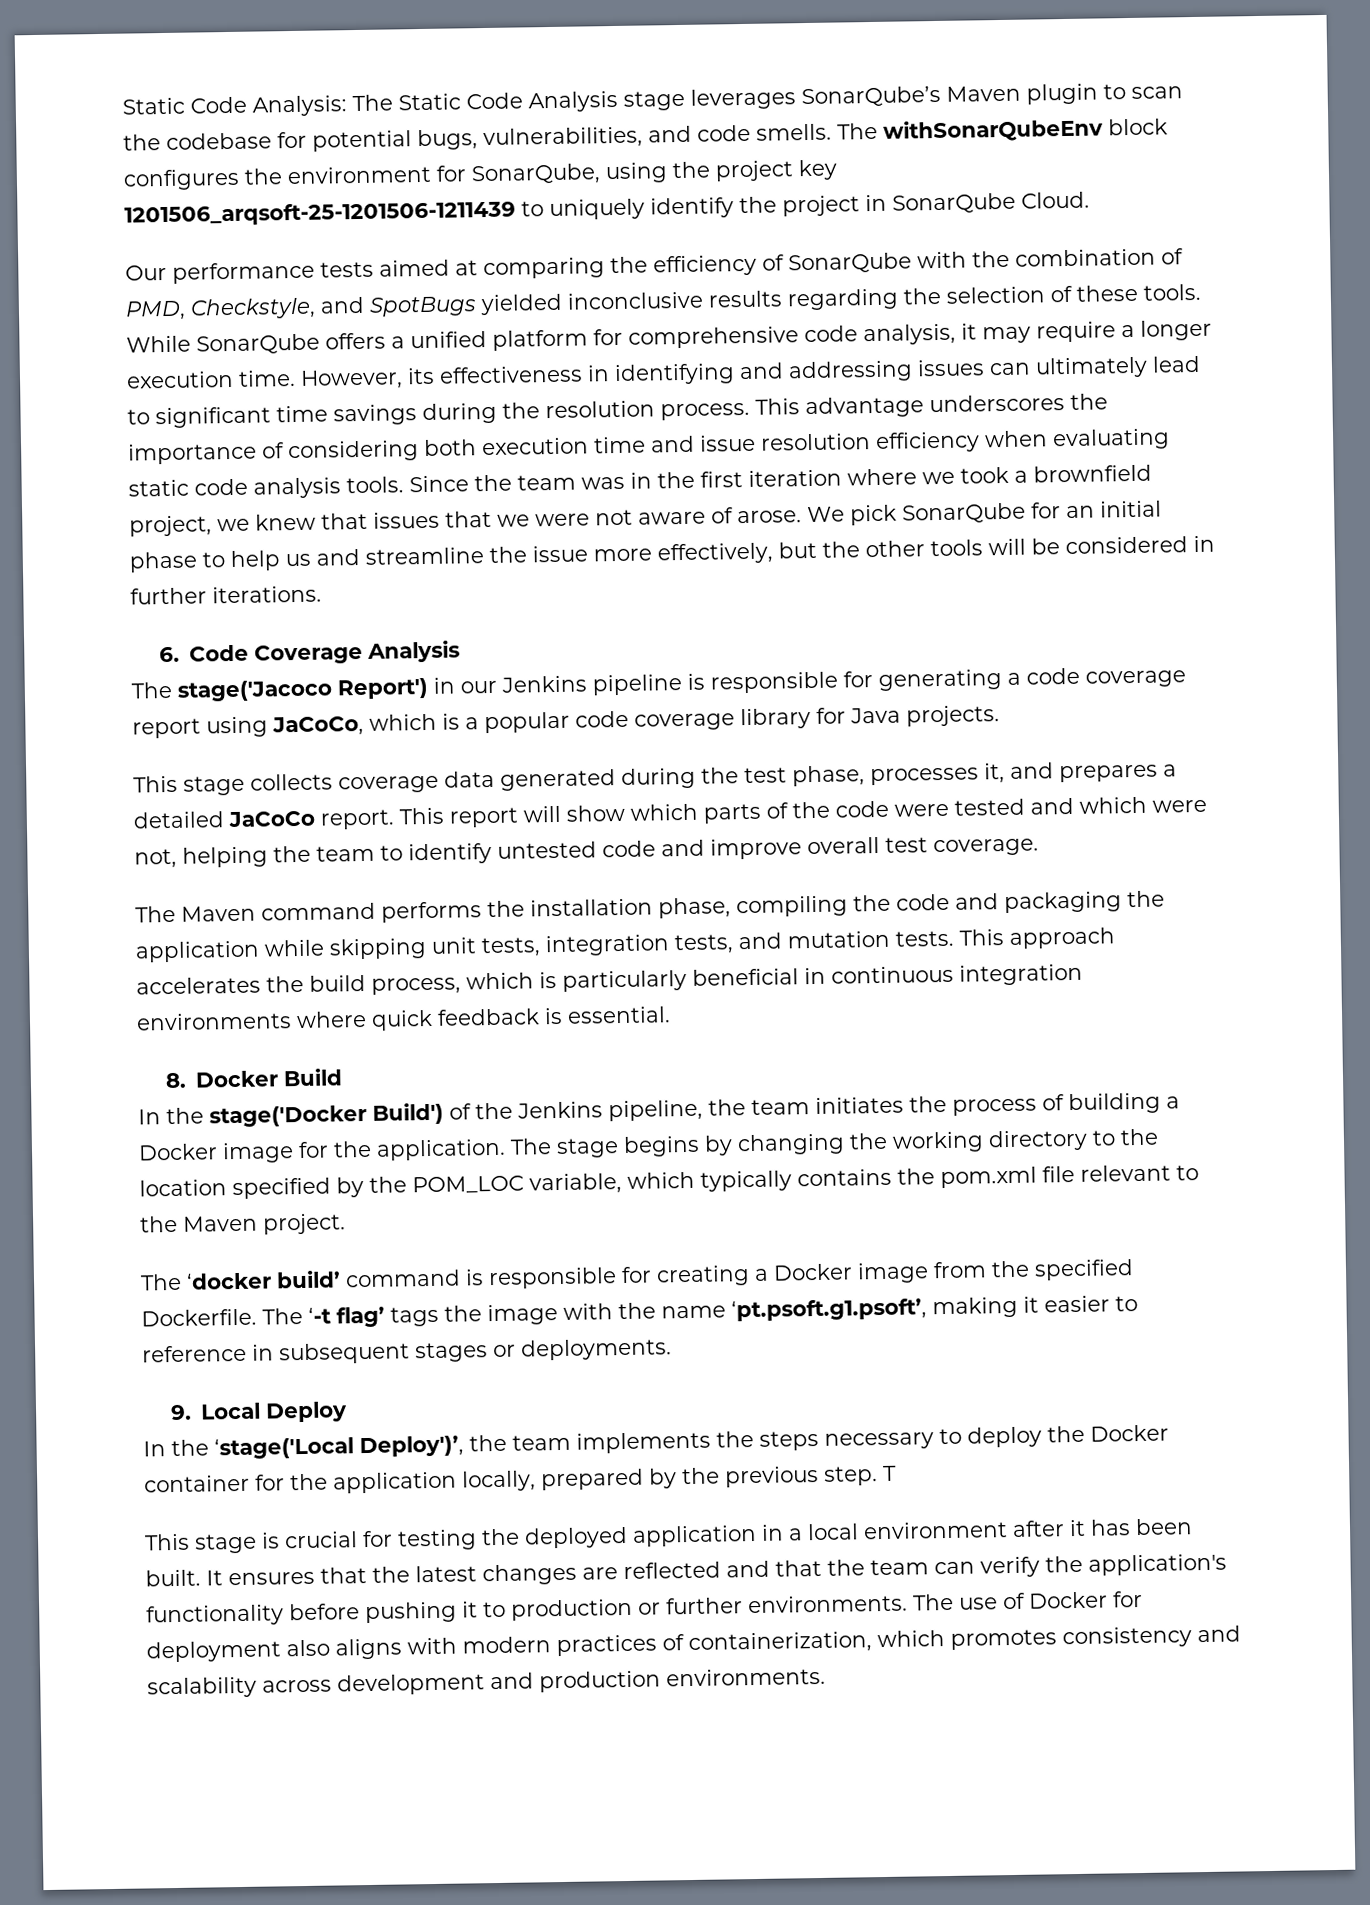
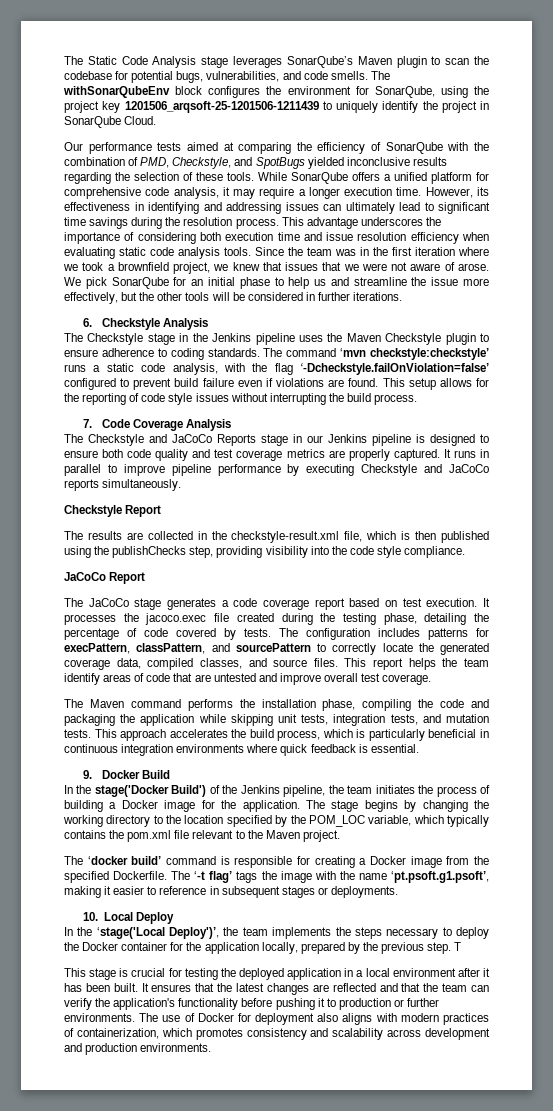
- Static Code Analysis: The Static Code Analysis stage leverages SonarQube’s Maven plugin to scan the codebase for potential bugs, vulnerabilities, and code smells.
+ The Static Code Analysis stage leverages SonarQube’s Maven plugin to scan the codebase for potential bugs, vulnerabilities, and code smells.
- 6. Code Coverage Analysis
+ 6. Checkstyle Analysis
+ The Checkstyle stage in the Jenkins pipeline uses the Maven Checkstyle plugin to ensure adherence to coding standards. The command ‘mvn checkstyle:checkstyle’ runs a static code analysis, with the flag ‘-Dcheckstyle.failOnViolation=false’ configured to prevent build failure even if violations are found. This setup allows for the reporting of code style issues without interrupting the build process.
+ 7. Code Coverage Analysis
- The stage('Jacoco Report') in our Jenkins pipeline is responsible for generating a code coverage report using JaCoCo, which is a popular code coverage library for Java projects.
- This stage collects coverage data generated during the test phase, processes it, and prepares a detailed JaCoCo report. This report will show which parts of the code were tested and which were not, helping the team to identify untested code and improve overall test coverage.
+ The Checkstyle and JaCoCo Reports stage in our Jenkins pipeline is designed to ensure both code quality and test coverage metrics are properly captured. It runs in parallel to improve pipeline performance by executing Checkstyle and JaCoCo reports simultaneously.
+ Checkstyle Report
+ The results are collected in the checkstyle-result.xml file, which is then published using the publishChecks step, providing visibility into the code style compliance.
+ JaCoCo Report
+ The JaCoCo stage generates a code coverage report based on test execution. It processes the jacoco.exec file created during the testing phase, detailing the percentage of code covered by tests. The configuration includes patterns for execPattern, classPattern, and sourcePattern to correctly locate the generated coverage data, compiled classes, and source files. This report helps the team identify areas of code that are untested and improve overall test coverage.
- 8. Docker Build
+ 9. Docker Build
- 9. Local Deploy
+ 10. Local Deploy

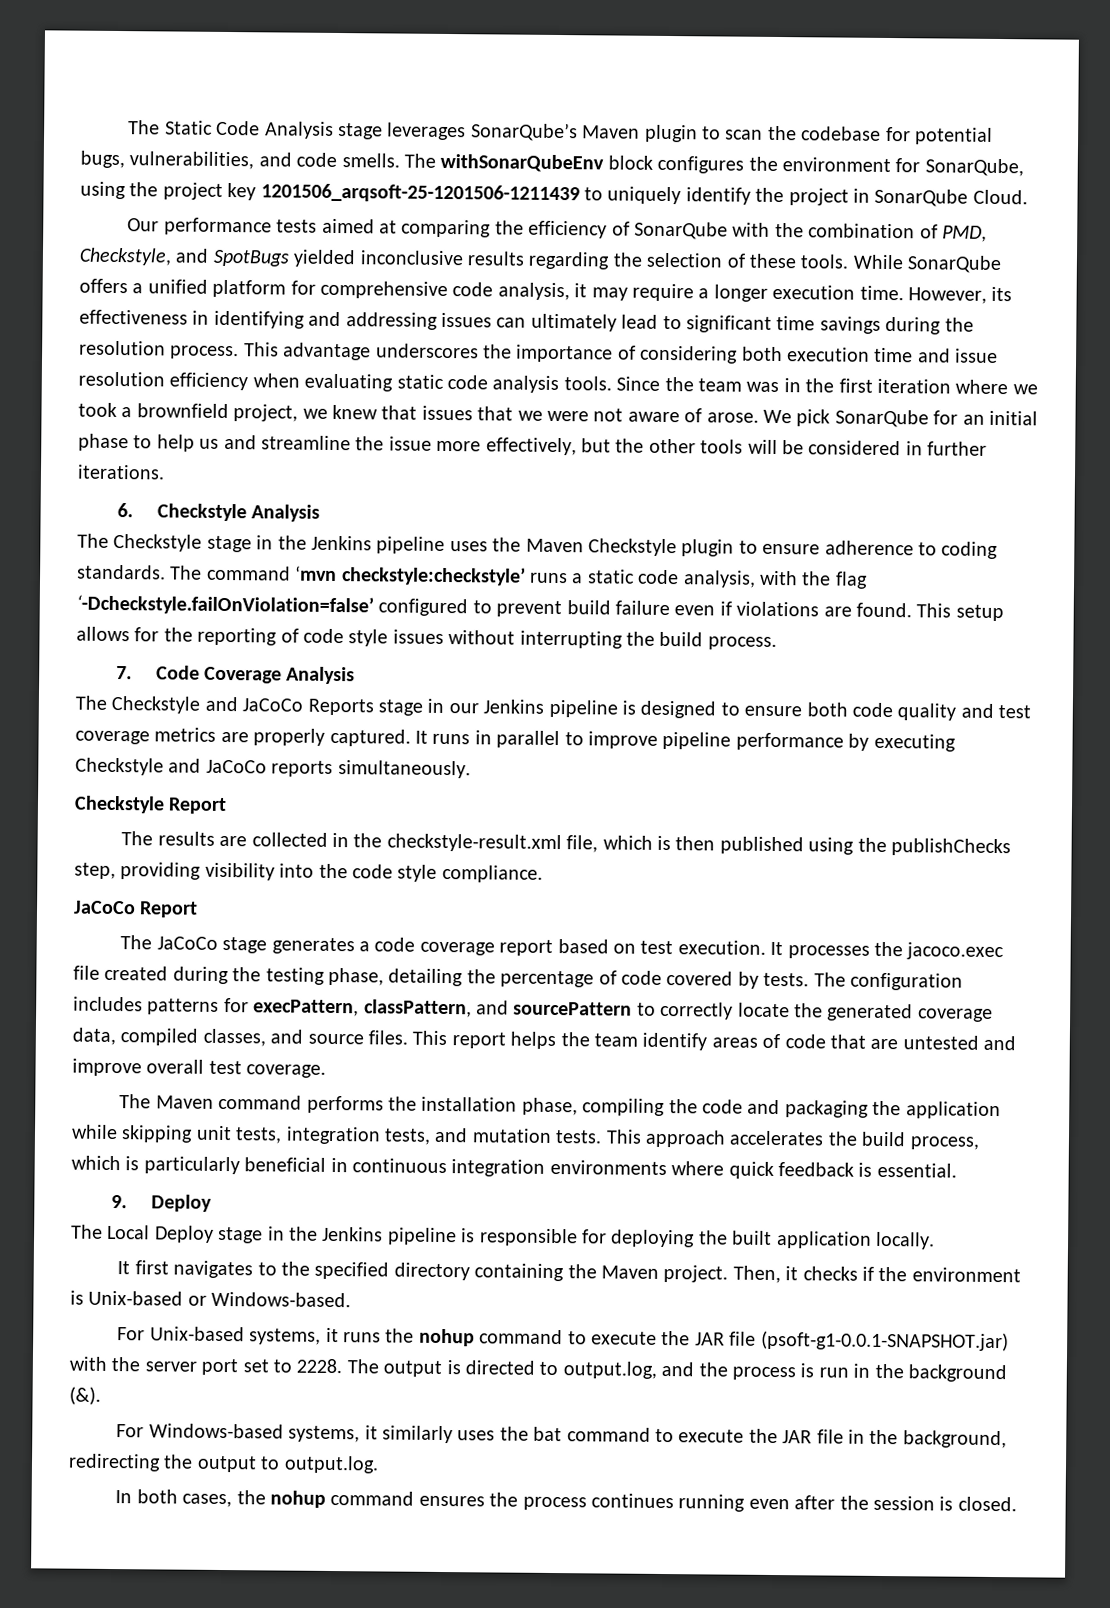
- 9. Docker Build
- In the stage('Docker Build') of the Jenkins pipeline, the team initiates the process of building a Docker image for the application. The stage begins by changing the working directory to the location specified by the POM_LOC variable, which typically contains the pom.xml file relevant to the Maven project.
- The ‘docker build’ command is responsible for creating a Docker image from the specified Dockerfile. The ‘-t flag’ tags the image with the name ‘pt.psoft.g1.psoft’, making it easier to reference in subsequent stages or deployments.
- 10. Local Deploy
- In the ‘stage('Local Deploy')’, the team implements the steps necessary to deploy the Docker container for the application locally, prepared by the previous step. T
- This stage is crucial for testing the deployed application in a local environment after it has been built. It ensures that the latest changes are reflected and that the team can verify the application's functionality before pushing it to production or further environments. The use of Docker for deployment also aligns with modern practices of containerization, which promotes consistency and scalability across development and production environments.
+ 9. Deploy
+ The Local Deploy stage in the Jenkins pipeline is responsible for deploying the built application locally.
+ It first navigates to the specified directory containing the Maven project. Then, it checks if the environment is Unix-based or Windows-based.
+ For Unix-based systems, it runs the nohup command to execute the JAR file (psoft-g1-0.0.1-SNAPSHOT.jar) with the server port set to 2228. The output is directed to output.log, and the process is run in the background (&).
+ For Windows-based systems, it similarly uses the bat command to execute the JAR file in the background, redirecting the output to output.log.
+ In both cases, the nohup command ensures the process continues running even after the session is closed.

